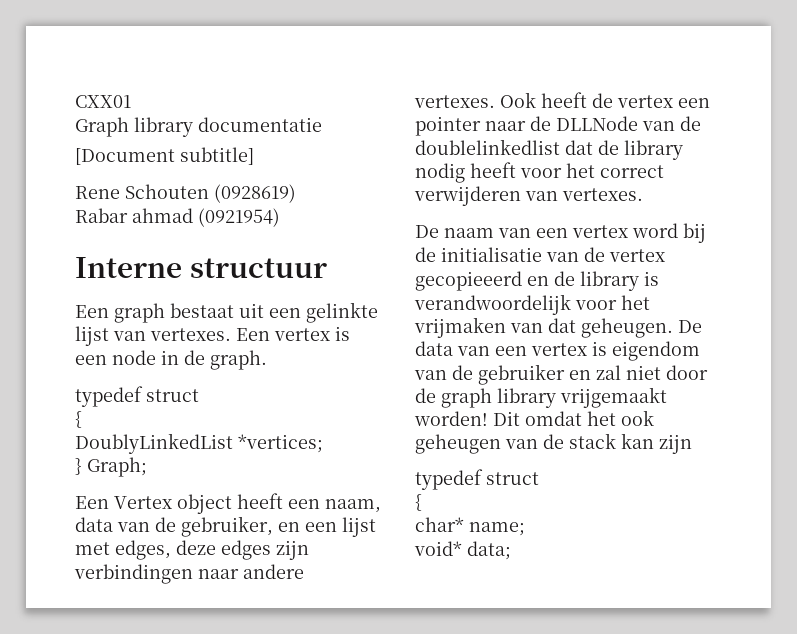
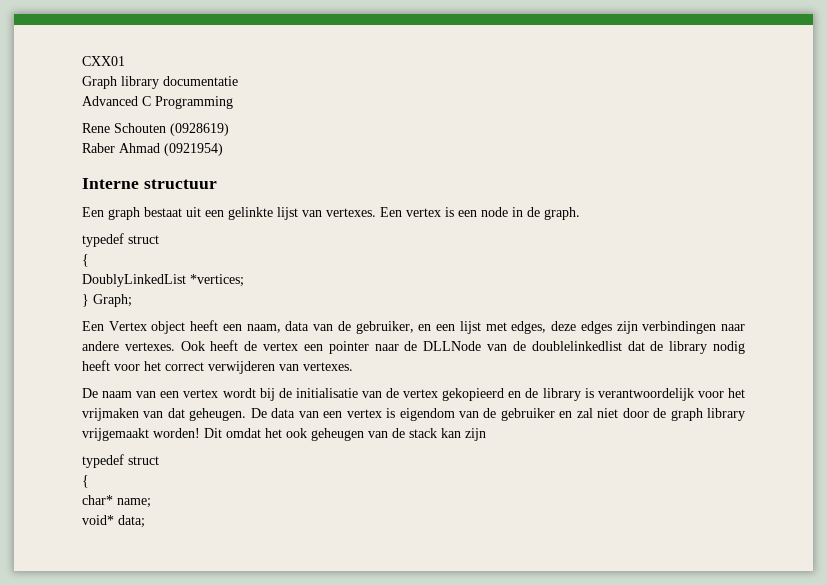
- [Document subtitle]
+ Advanced C Programming
- Rabar ahmad (0921954)
+ Raber Ahmad (0921954)
- De naam van een vertex word bij de initialisatie van de vertex gecopieeerd en de library is verandwoordelijk voor het vrijmaken van dat geheugen.
+ De naam van een vertex wordt bij de initialisatie van de vertex gekopieerd en de library is verantwoordelijk voor het vrijmaken van dat geheugen.

